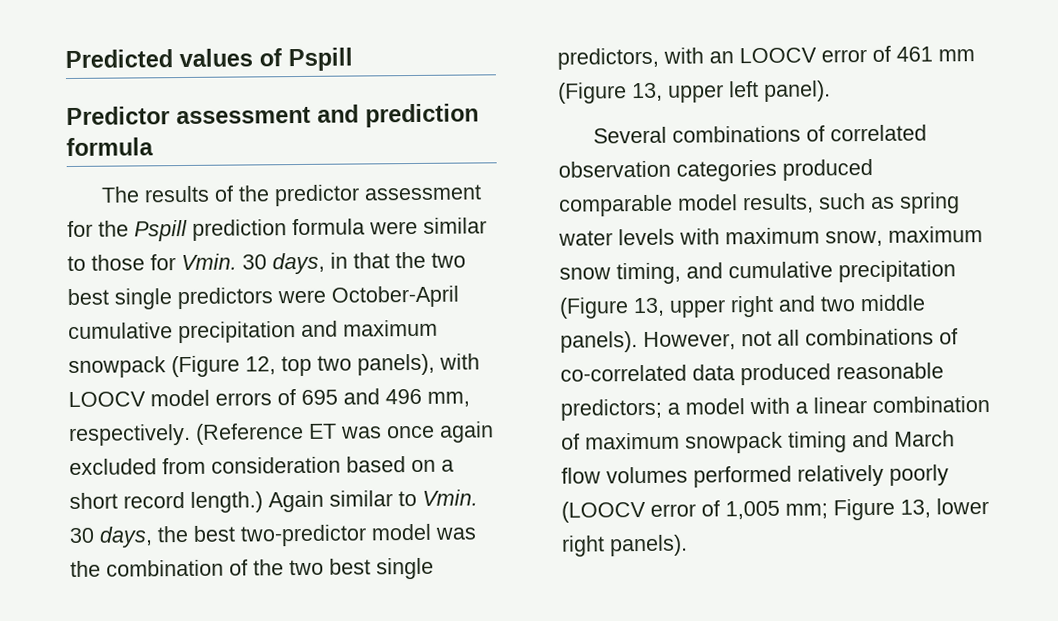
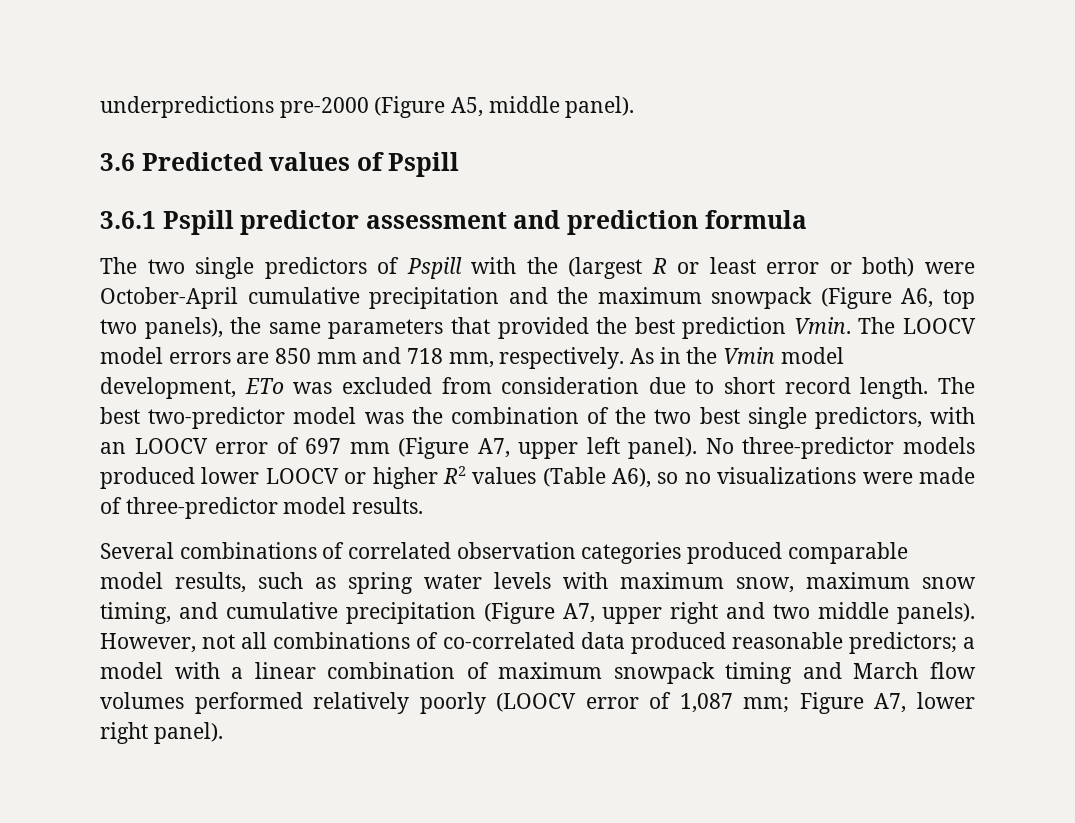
- Predicted values of Pspill
+ underpredictions pre-2000 (Figure A5, middle panel).
+ 3.6 Predicted values of Pspill
- Predictor assessment and prediction formula
+ 3.6.1 Pspill predictor assessment and prediction formula
- The results of the predictor assessment for the Pspill prediction formula were similar to those for Vmin. 30 days, in that the two best single predictors were October-April cumulative precipitation and maximum snowpack (Figure 12, top two panels), with LOOCV model errors of 695 and 496 mm, respectively. (Reference ET was once again excluded from consideration based on a short record length.) Again similar to Vmin. 30 days, the best two-predictor model was the combination of the two best single predictors, with an LOOCV error of 461 mm (Figure 13, upper left panel).
+ The two single predictors of Pspill with the (largest R or least error or both) were October-April cumulative precipitation and the maximum snowpack (Figure A6, top two panels), the same parameters that provided the best prediction Vmin. The LOOCV model errors are 850 mm and 718 mm, respectively. As in the Vmin model development, ETo was excluded from consideration due to short record length. The best two-predictor model was the combination of the two best single predictors, with an LOOCV error of 697 mm (Figure A7, upper left panel). No three-predictor models produced lower LOOCV or higher R2 values (Table A6), so no visualizations were made of three-predictor model results.
- Several combinations of correlated observation categories produced comparable model results, such as spring water levels with maximum snow, maximum snow timing, and cumulative precipitation (Figure 13, upper right and two middle panels).
+ Several combinations of correlated observation categories produced comparable model results, such as spring water levels with maximum snow, maximum snow timing, and cumulative precipitation (Figure A7, upper right and two middle panels).
- However, not all combinations of co-correlated data produced reasonable predictors; a model with a linear combination of maximum snowpack timing and March flow volumes performed relatively poorly (LOOCV error of 1,005 mm; Figure 13, lower right panels).
+ However, not all combinations of co-correlated data produced reasonable predictors; a model with a linear combination of maximum snowpack timing and March flow volumes performed relatively poorly (LOOCV error of 1,087 mm; Figure A7, lower right panel).

